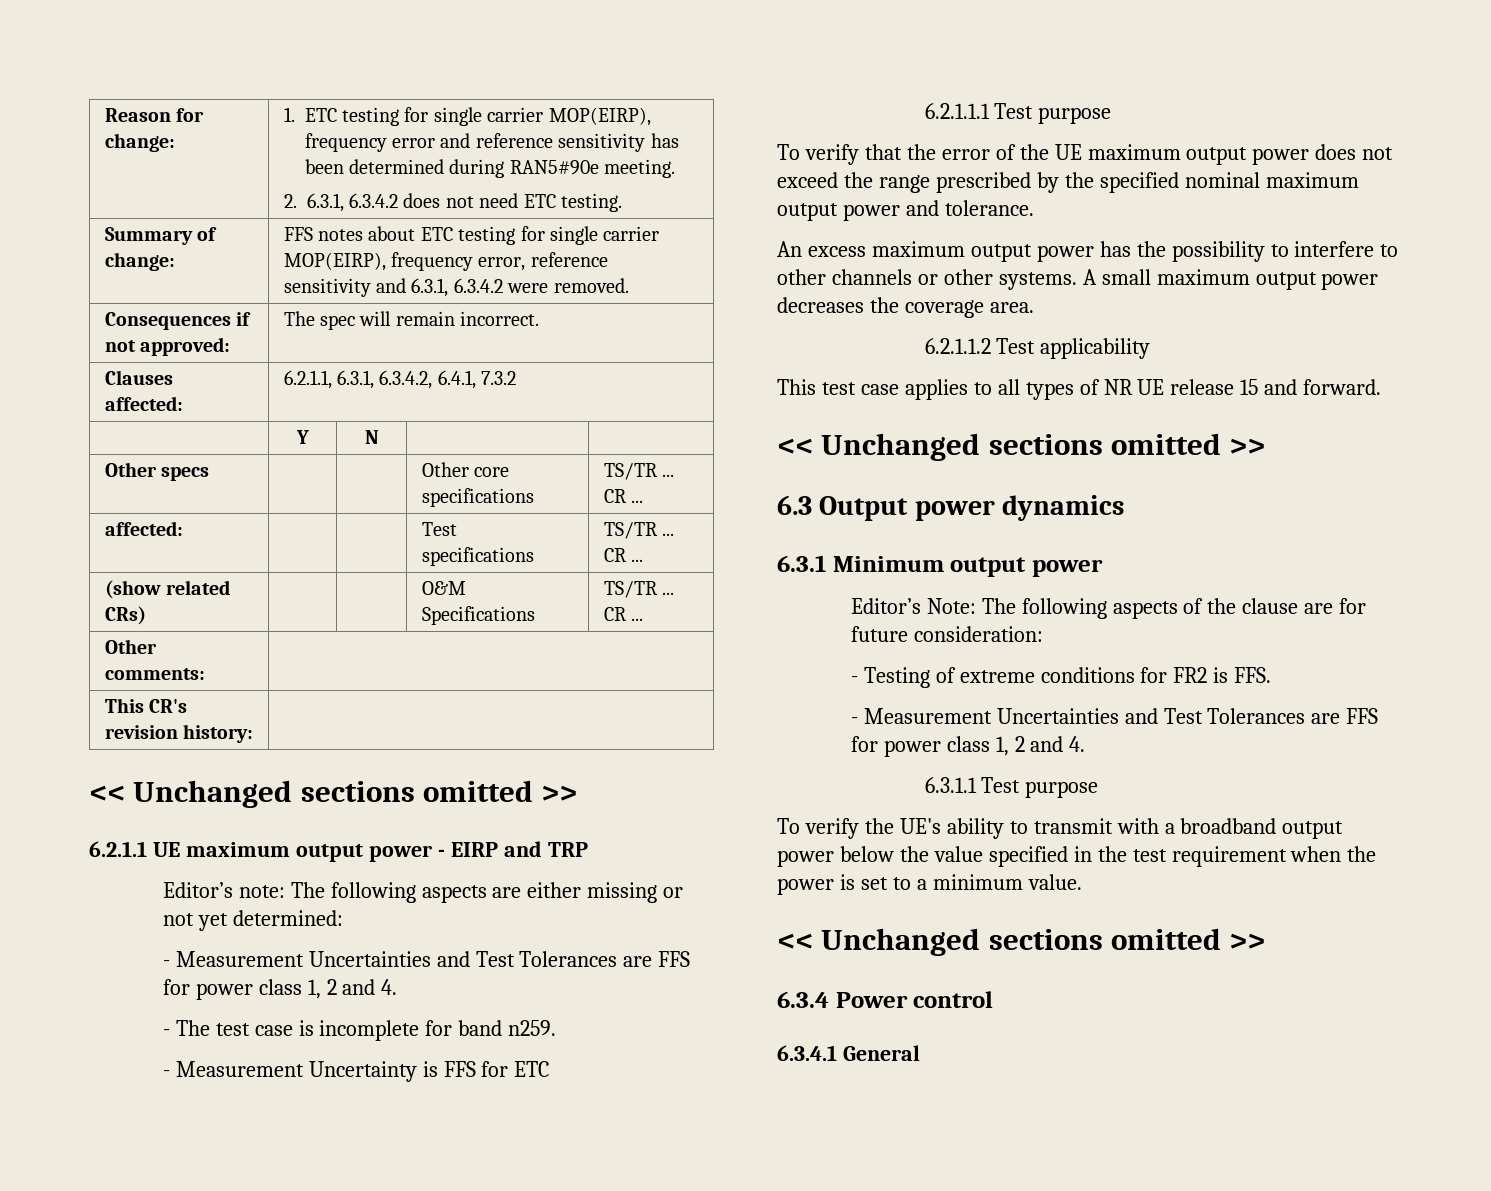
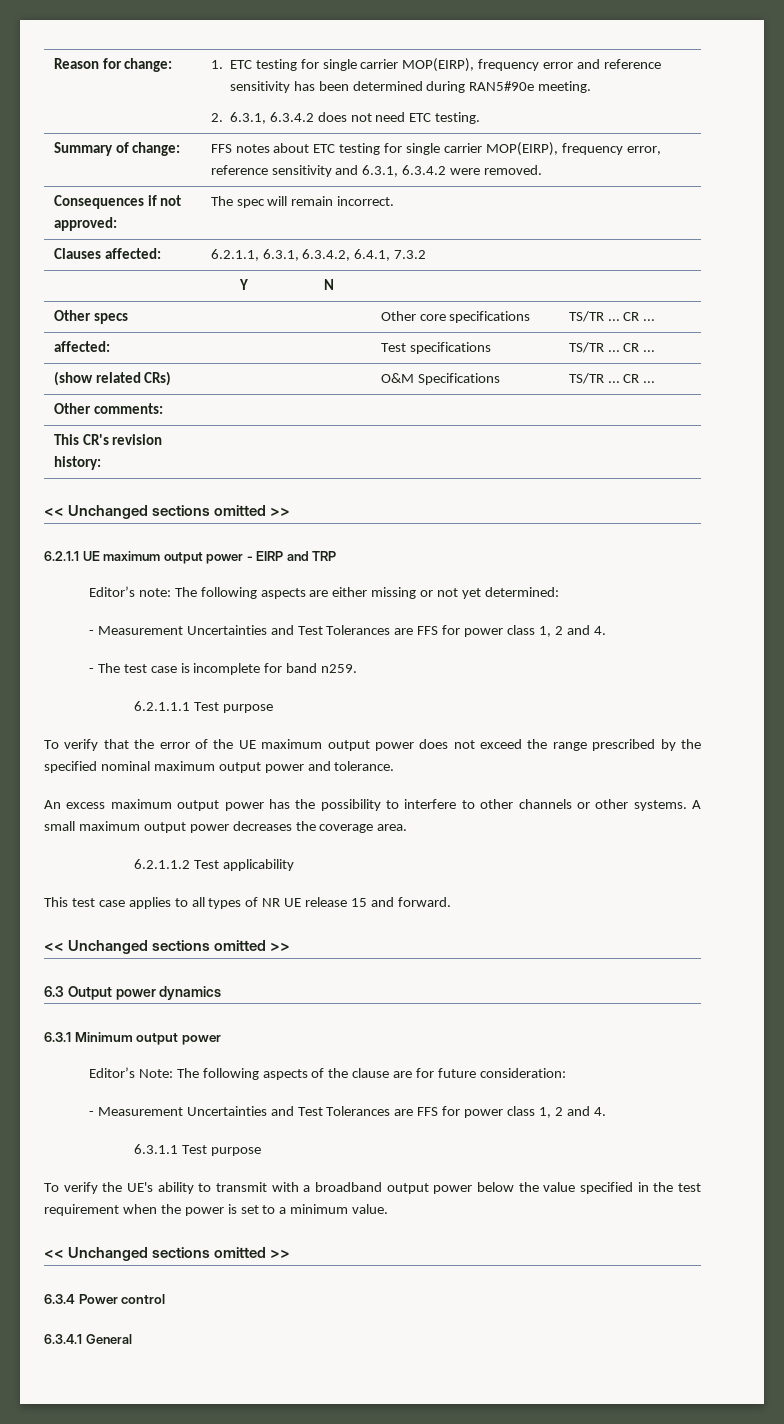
- - Measurement Uncertainty is FFS for ETC
- - Testing of extreme conditions for FR2 is FFS.

